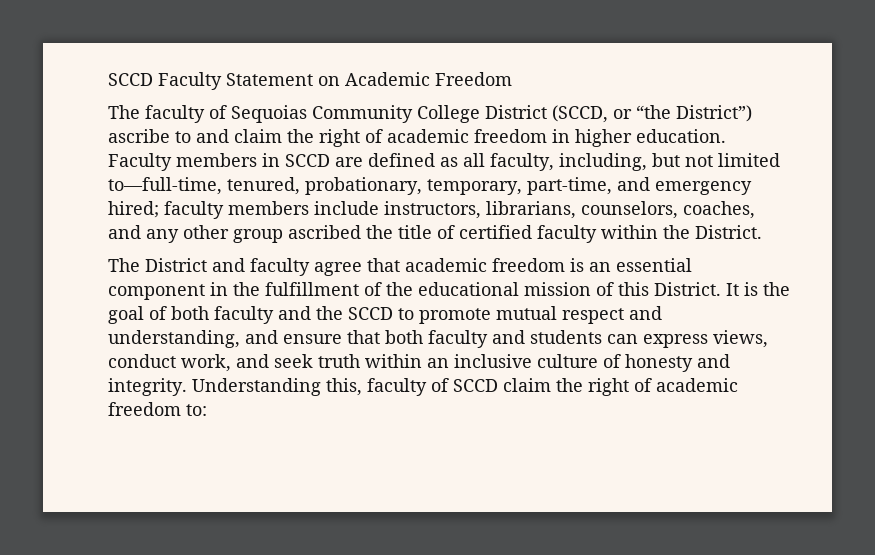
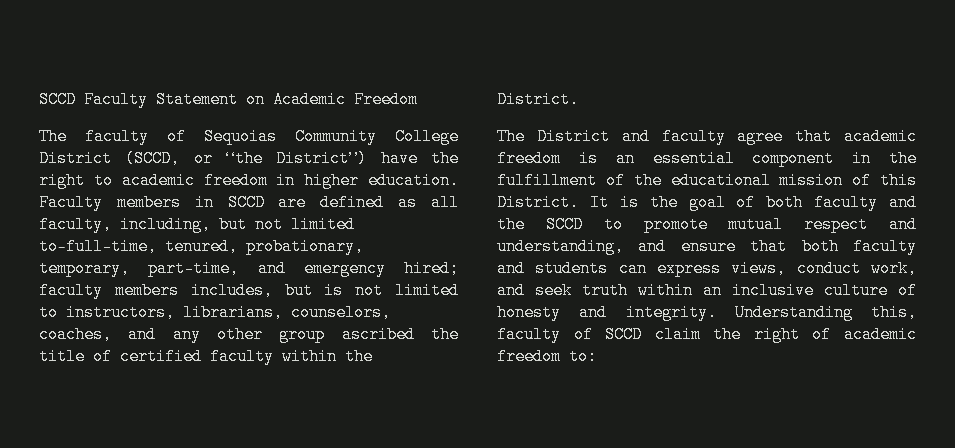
- The faculty of Sequoias Community College District (SCCD, or “the District”) ascribe to and claim the right of academic freedom in higher education.
+ The faculty of Sequoias Community College District (SCCD, or “the District”) have the right to academic freedom in higher education.
- Faculty members in SCCD are defined as all faculty, including, but not limited to—full-time, tenured, probationary, temporary, part-time, and emergency hired; faculty members include instructors, librarians, counselors, coaches, and any other group ascribed the title of certified faculty within the District.
+ Faculty members in SCCD are defined as all faculty, including, but not limited to—full-time, tenured, probationary, temporary, part-time, and emergency hired; faculty members includes, but is not limited to instructors, librarians, counselors, coaches, and any other group ascribed the title of certified faculty within the District.

